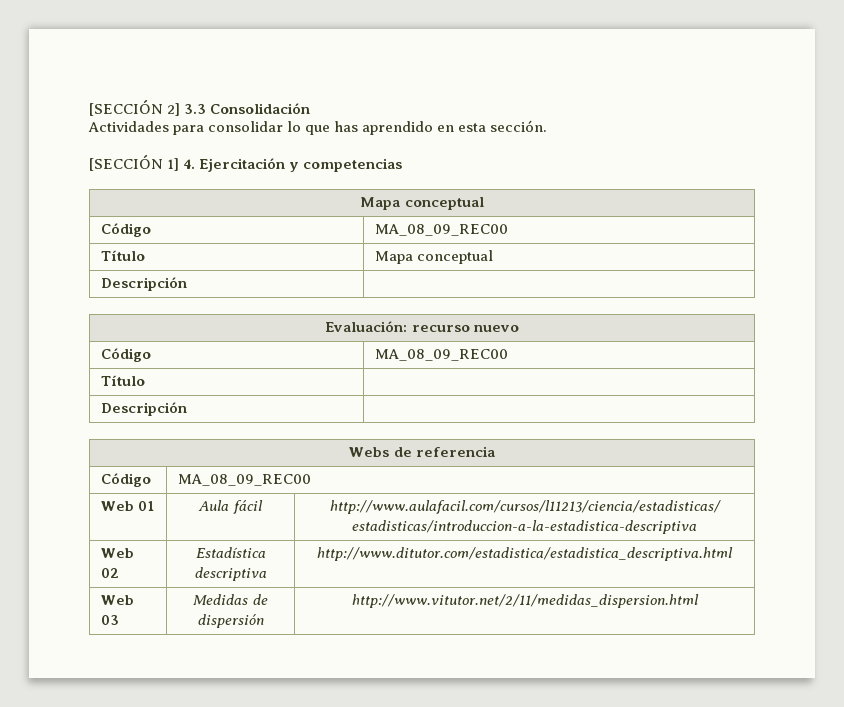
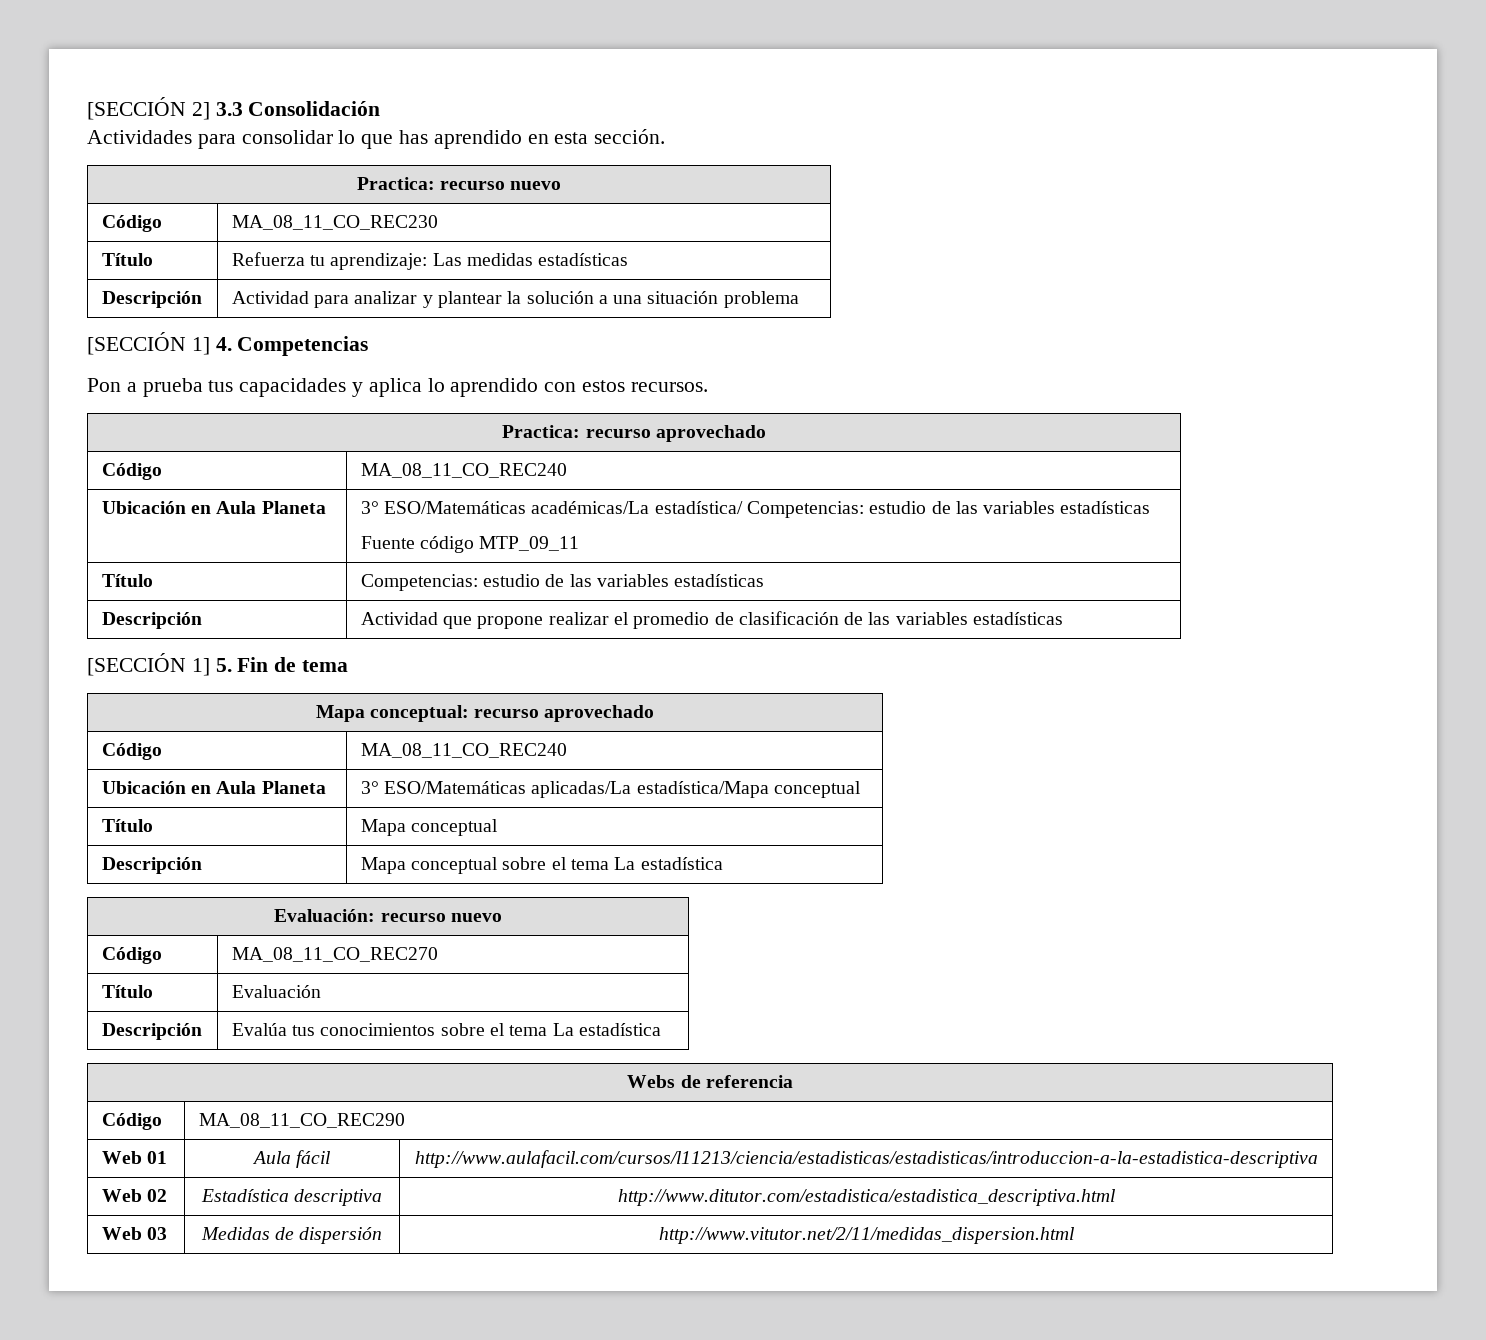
- [SECCIÓN 1] 4. Ejercitación y competencias
- Mapa conceptual
- Código | MA_08_09_REC00
+ Practica: recurso nuevo
+ Código | MA_08_11_CO_REC230
+ Título | Refuerza tu aprendizaje: Las medidas estadísticas
+ Descripción | Actividad para analizar y plantear la solución a una situación problema
+ [SECCIÓN 1] 4. Competencias
+ Pon a prueba tus capacidades y aplica lo aprendido con estos recursos.
+ Practica: recurso aprovechado
+ Código | MA_08_11_CO_REC240
+ Ubicación en Aula Planeta | 3° ESO/Matemáticas académicas/La estadística/ Competencias: estudio de las variables estadísticas
+ Fuente código MTP_09_11
+ Título | Competencias: estudio de las variables estadísticas
+ Descripción | Actividad que propone realizar el promedio de clasificación de las variables estadísticas
+ [SECCIÓN 1] 5. Fin de tema
+ Mapa conceptual: recurso aprovechado
+ Código | MA_08_11_CO_REC240
+ Ubicación en Aula Planeta | 3° ESO/Matemáticas aplicadas/La estadística/Mapa conceptual
  Título | Mapa conceptual
- Descripción |
+ Descripción | Mapa conceptual sobre el tema La estadística
  Evaluación: recurso nuevo
- Código | MA_08_09_REC00
- Título |
- Descripción |
+ Código | MA_08_11_CO_REC270
+ Título | Evaluación
+ Descripción | Evalúa tus conocimientos sobre el tema La estadística
  Webs de referencia
- Código | MA_08_09_REC00
+ Código | MA_08_11_CO_REC290

